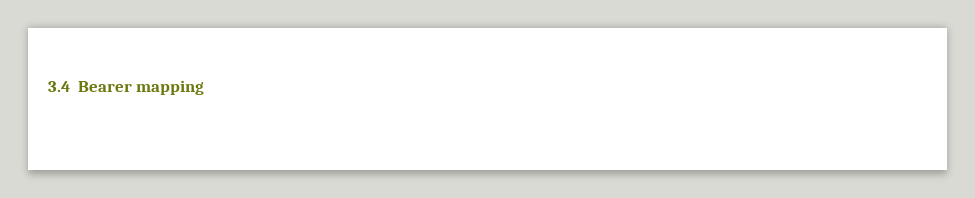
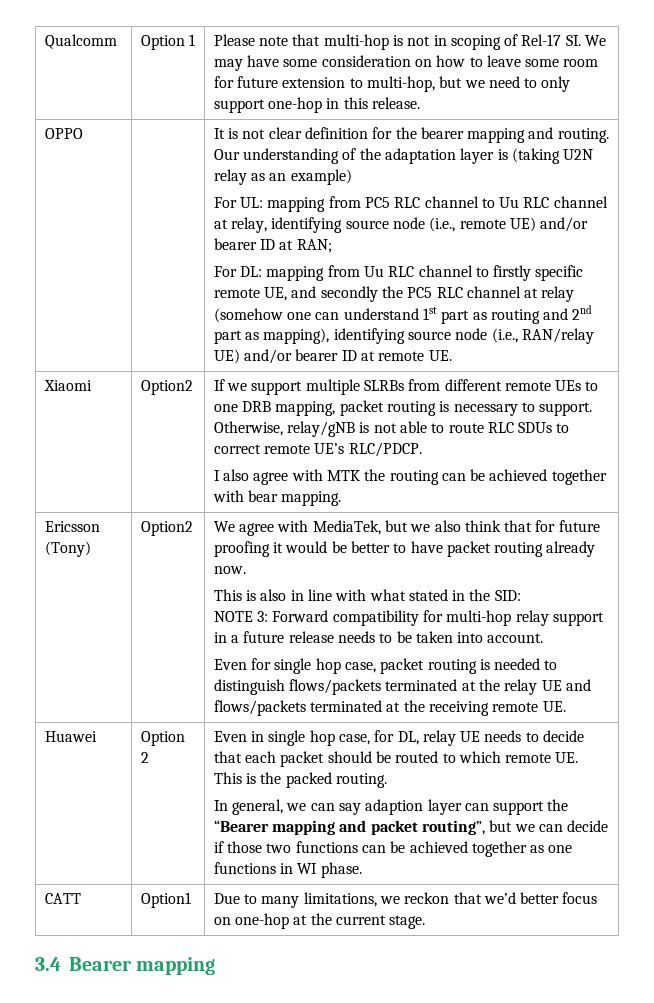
+ Qualcomm | Option 1 | Please note that multi-hop is not in scoping of Rel-17 SI. We may have some consideration on how to leave some room for future extension to multi-hop, but we need to only support one-hop in this release.
+ OPPO | | It is not clear definition for the bearer mapping and routing. Our understanding of the adaptation layer is (taking U2N relay as an example)
+ For UL: mapping from PC5 RLC channel to Uu RLC channel at relay, identifying source node (i.e., remote UE) and/or bearer ID at RAN;
+ For DL: mapping from Uu RLC channel to firstly specific remote UE, and secondly the PC5 RLC channel at relay (somehow one can understand 1st part as routing and 2nd part as mapping), identifying source node (i.e., RAN/relay UE) and/or bearer ID at remote UE.
+ Xiaomi | Option2 | If we support multiple SLRBs from different remote UEs to one DRB mapping, packet routing is necessary to support. Otherwise, relay/gNB is not able to route RLC SDUs to correct remote UE’s RLC/PDCP.
+ I also agree with MTK the routing can be achieved together with bear mapping.
+ Ericsson (Tony) | Option2 | We agree with MediaTek, but we also think that for future proofing it would be better to have packet routing already now.
+ This is also in line with what stated in the SID:
+ NOTE 3: Forward compatibility for multi-hop relay support in a future release needs to be taken into account.
+ Even for single hop case, packet routing is needed to distinguish flows/packets terminated at the relay UE and flows/packets terminated at the receiving remote UE.
+ Huawei | Option 2 | Even in single hop case, for DL, relay UE needs to decide that each packet should be routed to which remote UE. This is the packed routing.
+ In general, we can say adaption layer can support the “Bearer mapping and packet routing”, but we can decide if those two functions can be achieved together as one functions in WI phase.
+ CATT | Option1 | Due to many limitations, we reckon that we’d better focus on one-hop at the current stage.

